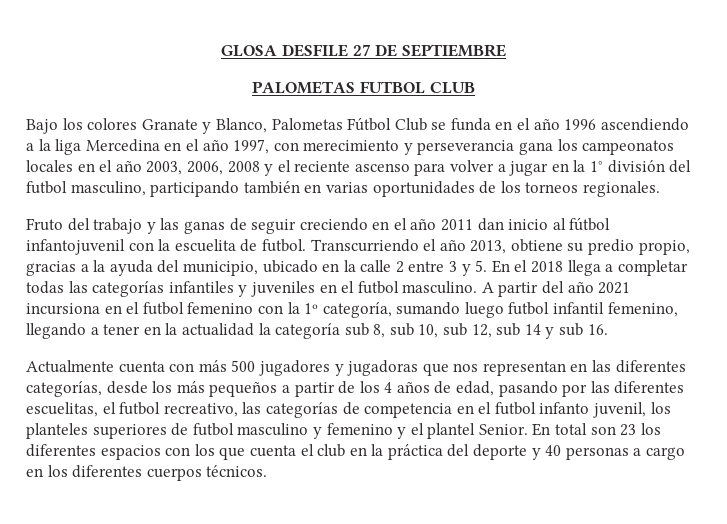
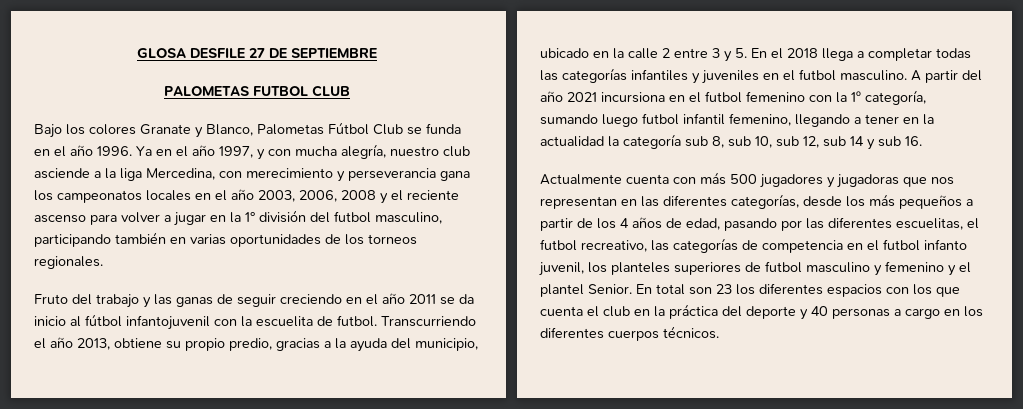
- Bajo los colores Granate y Blanco, Palometas Fútbol Club se funda en el año 1996 ascendiendo a la liga Mercedina en el año 1997, con merecimiento y perseverancia gana los campeonatos locales en el año 2003, 2006, 2008 y el reciente ascenso para volver a jugar en la 1° división del futbol masculino, participando también en varias oportunidades de los torneos regionales.
+ Bajo los colores Granate y Blanco, Palometas Fútbol Club se funda en el año 1996. Ya en el año 1997, y con mucha alegría, nuestro club asciende a la liga Mercedina, con merecimiento y perseverancia gana los campeonatos locales en el año 2003, 2006, 2008 y el reciente ascenso para volver a jugar en la 1° división del futbol masculino, participando también en varias oportunidades de los torneos regionales.
- Fruto del trabajo y las ganas de seguir creciendo en el año 2011 dan inicio al fútbol infantojuvenil con la escuelita de futbol.
+ Fruto del trabajo y las ganas de seguir creciendo en el año 2011 se da inicio al fútbol infantojuvenil con la escuelita de futbol.
- Transcurriendo el año 2013, obtiene su predio propio, gracias a la ayuda del municipio, ubicado en la calle 2 entre 3 y 5. En el 2018 llega a completar todas las categorías infantiles y juveniles en el futbol masculino.
+ Transcurriendo el año 2013, obtiene su propio predio, gracias a la ayuda del municipio, ubicado en la calle 2 entre 3 y 5. En el 2018 llega a completar todas las categorías infantiles y juveniles en el futbol masculino.

